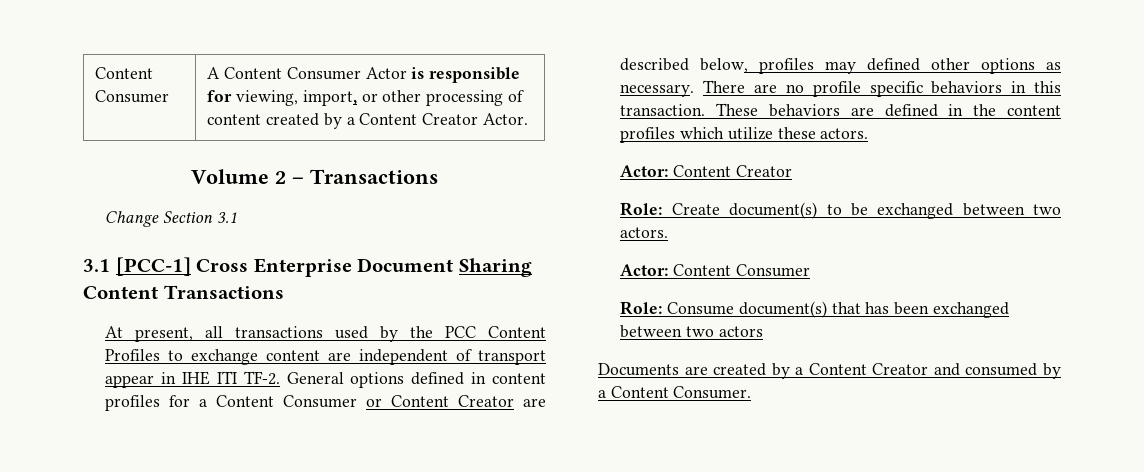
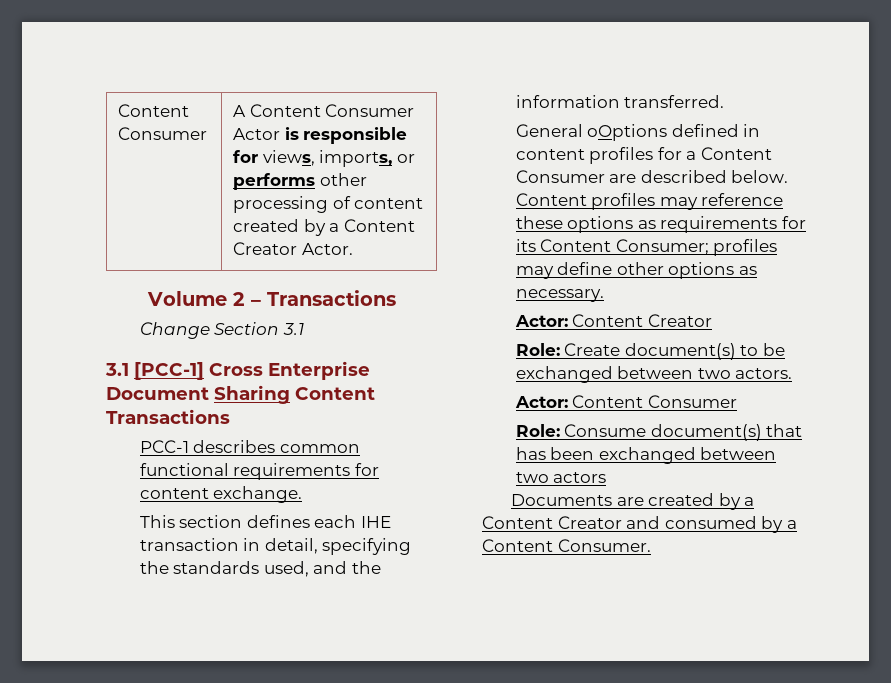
- Content Consumer | A Content Consumer Actor is responsible for viewing, import, or other processing of content created by a Content Creator Actor.
+ Content Consumer | A Content Consumer Actor is responsible for views, imports, or performs other processing of content created by a Content Creator Actor.
- At present, all transactions used by the PCC Content Profiles to exchange content are independent of transport appear in IHE ITI TF-2. General options defined in content profiles for a Content Consumer or Content Creator are described below, profiles may defined other options as necessary. There are no profile specific behaviors in this transaction. These behaviors are defined in the content profiles which utilize these actors.
+ PCC-1 describes common functional requirements for content exchange.
+ This section defines each IHE transaction in detail, specifying the standards used, and the information transferred.
+ General oOptions defined in content profiles for a Content Consumer are described below. Content profiles may reference these options as requirements for its Content Consumer; profiles may define other options as necessary.

